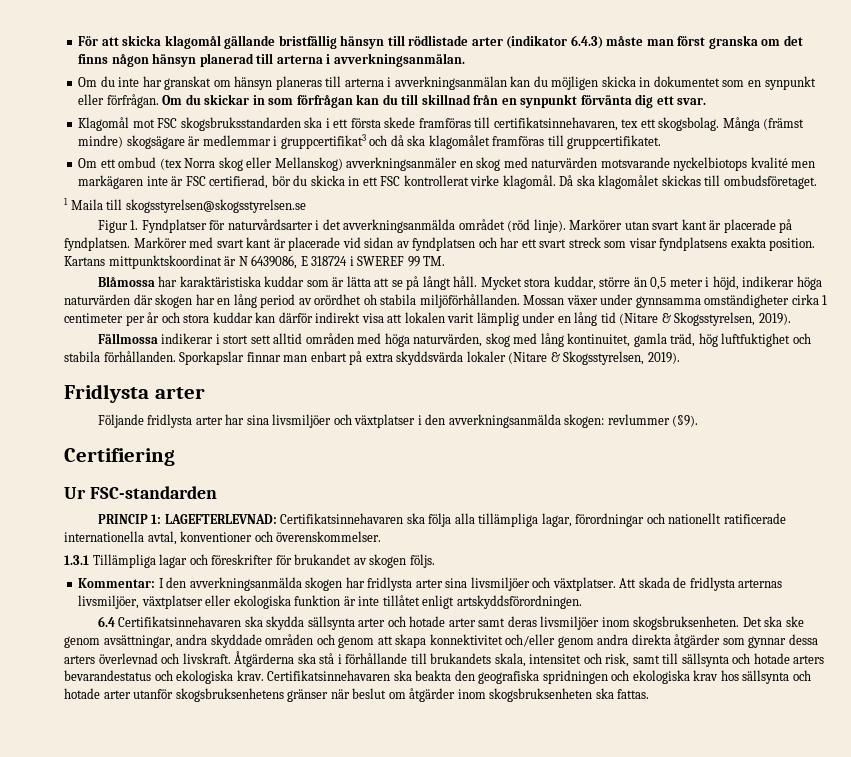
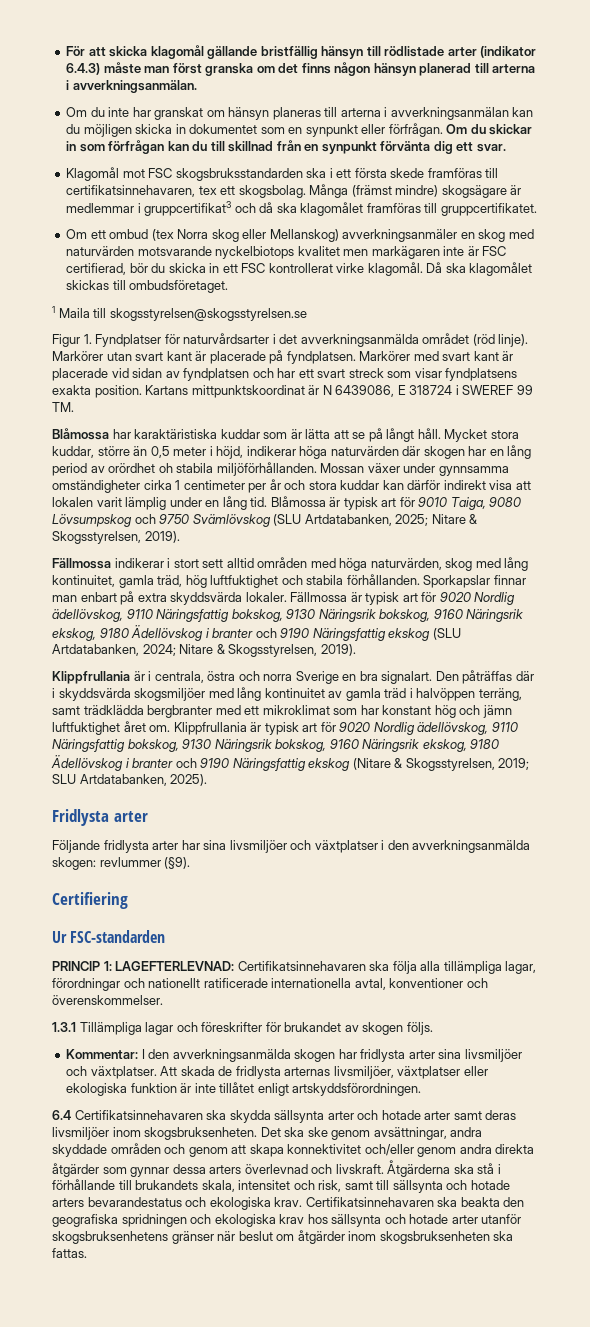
- Om ett ombud (tex Norra skog eller Mellanskog) avverkningsanmäler en skog med naturvärden motsvarande nyckelbiotops kvalité men markägaren inte är FSC certifierad, bör du skicka in ett FSC kontrollerat virke klagomål.
+ Om ett ombud (tex Norra skog eller Mellanskog) avverkningsanmäler en skog med naturvärden motsvarande nyckelbiotops kvalitet men markägaren inte är FSC certifierad, bör du skicka in ett FSC kontrollerat virke klagomål.
- Mossan växer under gynnsamma omständigheter cirka 1 centimeter per år och stora kuddar kan därför indirekt visa att lokalen varit lämplig under en lång tid (Nitare & Skogsstyrelsen, 2019).
+ Mossan växer under gynnsamma omständigheter cirka 1 centimeter per år och stora kuddar kan därför indirekt visa att lokalen varit lämplig under en lång tid. Blåmossa är typisk art för 9010 Taiga, 9080 Lövsumpskog och 9750 Svämlövskog (SLU Artdatabanken, 2025; Nitare & Skogsstyrelsen, 2019).
- Sporkapslar finnar man enbart på extra skyddsvärda lokaler (Nitare & Skogsstyrelsen, 2019).
+ Sporkapslar finnar man enbart på extra skyddsvärda lokaler. Fällmossa är typisk art för 9020 Nordlig ädellövskog, 9110 Näringsfattig bokskog, 9130 Näringsrik bokskog, 9160 Näringsrik ekskog, 9180 Ädellövskog i branter och 9190 Näringsfattig ekskog (SLU Artdatabanken, 2024; Nitare & Skogsstyrelsen, 2019).
+ Klippfrullania är i centrala, östra och norra Sverige en bra signalart. Den påträffas där i skyddsvärda skogsmiljöer med lång kontinuitet av gamla träd i halvöppen terräng, samt trädklädda bergbranter med ett mikroklimat som har konstant hög och jämn luftfuktighet året om. Klippfrullania är typisk art för 9020 Nordlig ädellövskog, 9110 Näringsfattig bokskog, 9130 Näringsrik bokskog, 9160 Näringsrik ekskog, 9180 Ädellövskog i branter och 9190 Näringsfattig ekskog (Nitare & Skogsstyrelsen, 2019; SLU Artdatabanken, 2025).

